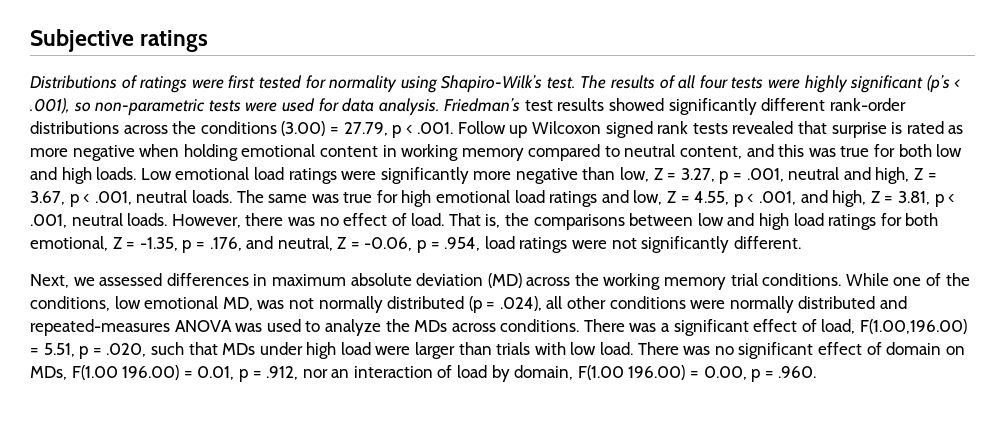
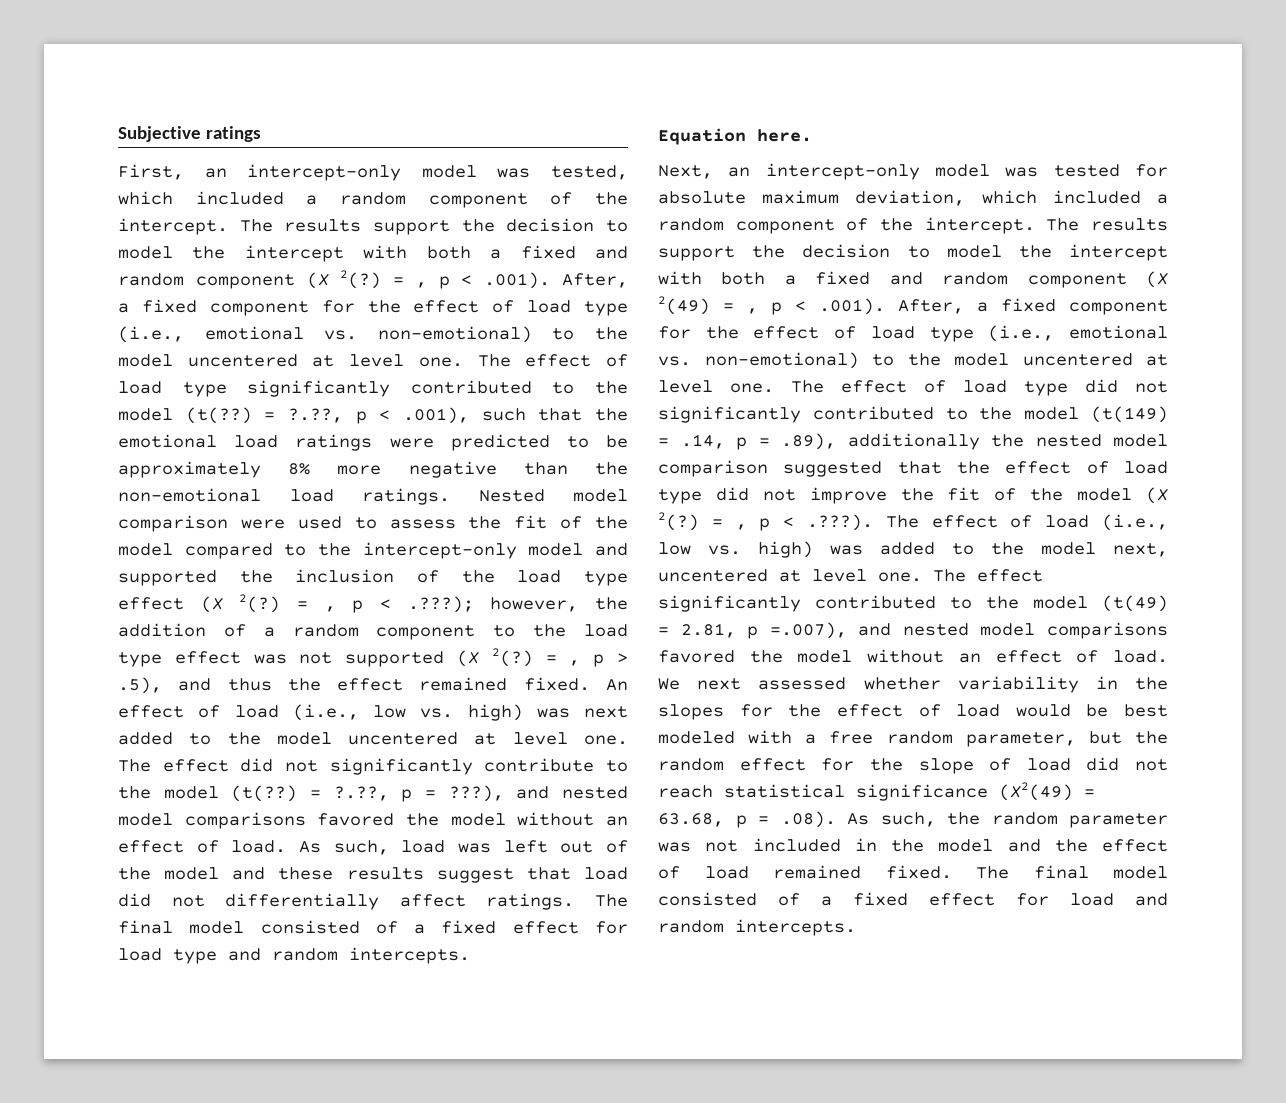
- Distributions of ratings were first tested for normality using Shapiro-Wilk’s test. The results of all four tests were highly significant (p’s < .001), so non-parametric tests were used for data analysis. Friedman’s test results showed significantly different rank-order distributions across the conditions (3.00) = 27.79, p < .001. Follow up Wilcoxon signed rank tests revealed that surprise is rated as more negative when holding emotional content in working memory compared to neutral content, and this was true for both low and high loads. Low emotional load ratings were significantly more negative than low, Z = 3.27, p = .001, neutral and high, Z = 3.67, p < .001, neutral loads. The same was true for high emotional load ratings and low, Z = 4.55, p < .001, and high, Z = 3.81, p < .001, neutral loads. However, there was no effect of load. That is, the comparisons between low and high load ratings for both emotional, Z = -1.35, p = .176, and neutral, Z = -0.06, p = .954, load ratings were not significantly different.
- Next, we assessed differences in maximum absolute deviation (MD) across the working memory trial conditions. While one of the conditions, low emotional MD, was not normally distributed (p = .024), all other conditions were normally distributed and repeated-measures ANOVA was used to analyze the MDs across conditions. There was a significant effect of load, F(1.00,196.00) = 5.51, p = .020, such that MDs under high load were larger than trials with low load. There was no significant effect of domain on MDs, F(1.00 196.00) = 0.01, p = .912, nor an interaction of load by domain, F(1.00 196.00) = 0.00, p = .960.
+ First, an intercept-only model was tested, which included a random component of the intercept. The results support the decision to model the intercept with both a fixed and random component (X 2(?) = , p < .001). After, a fixed component for the effect of load type (i.e., emotional vs. non-emotional) to the model uncentered at level one. The effect of load type significantly contributed to the model (t(??) = ?.??, p < .001), such that the emotional load ratings were predicted to be approximately 8% more negative than the non-emotional load ratings. Nested model comparison were used to assess the fit of the model compared to the intercept-only model and supported the inclusion of the load type effect (X 2(?) = , p < .???); however, the addition of a random component to the load type effect was not supported (X 2(?) = , p > .5), and thus the effect remained fixed. An effect of load (i.e., low vs. high) was next added to the model uncentered at level one. The effect did not significantly contribute to the model (t(??) = ?.??, p = ???), and nested model comparisons favored the model without an effect of load. As such, load was left out of the model and these results suggest that load did not differentially affect ratings. The final model consisted of a fixed effect for load type and random intercepts.
+ Equation here.
+ Next, an intercept-only model was tested for absolute maximum deviation, which included a random component of the intercept. The results support the decision to model the intercept with both a fixed and random component (X 2(49) = , p < .001). After, a fixed component for the effect of load type (i.e., emotional vs. non-emotional) to the model uncentered at level one. The effect of load type did not significantly contributed to the model (t(149) = .14, p = .89), additionally the nested model comparison suggested that the effect of load type did not improve the fit of the model (X 2(?) = , p < .???). The effect of load (i.e., low vs. high) was added to the model next, uncentered at level one. The effect significantly contributed to the model (t(49) = 2.81, p =.007), and nested model comparisons favored the model without an effect of load. We next assessed whether variability in the slopes for the effect of load would be best modeled with a free random parameter, but the random effect for the slope of load did not reach statistical significance (X2(49) = 63.68, p = .08). As such, the random parameter was not included in the model and the effect of load remained fixed. The final model consisted of a fixed effect for load and random intercepts.

